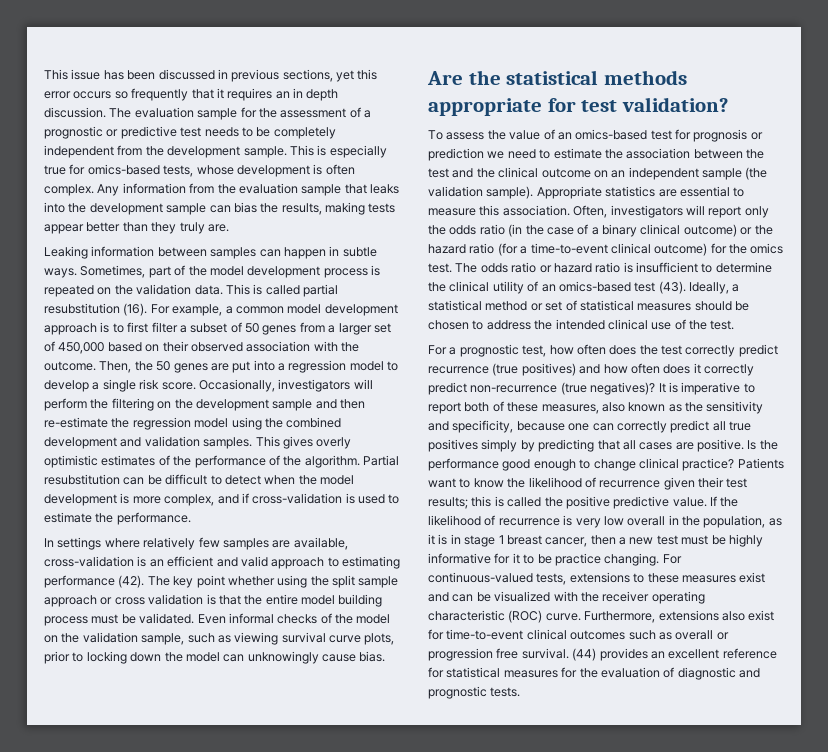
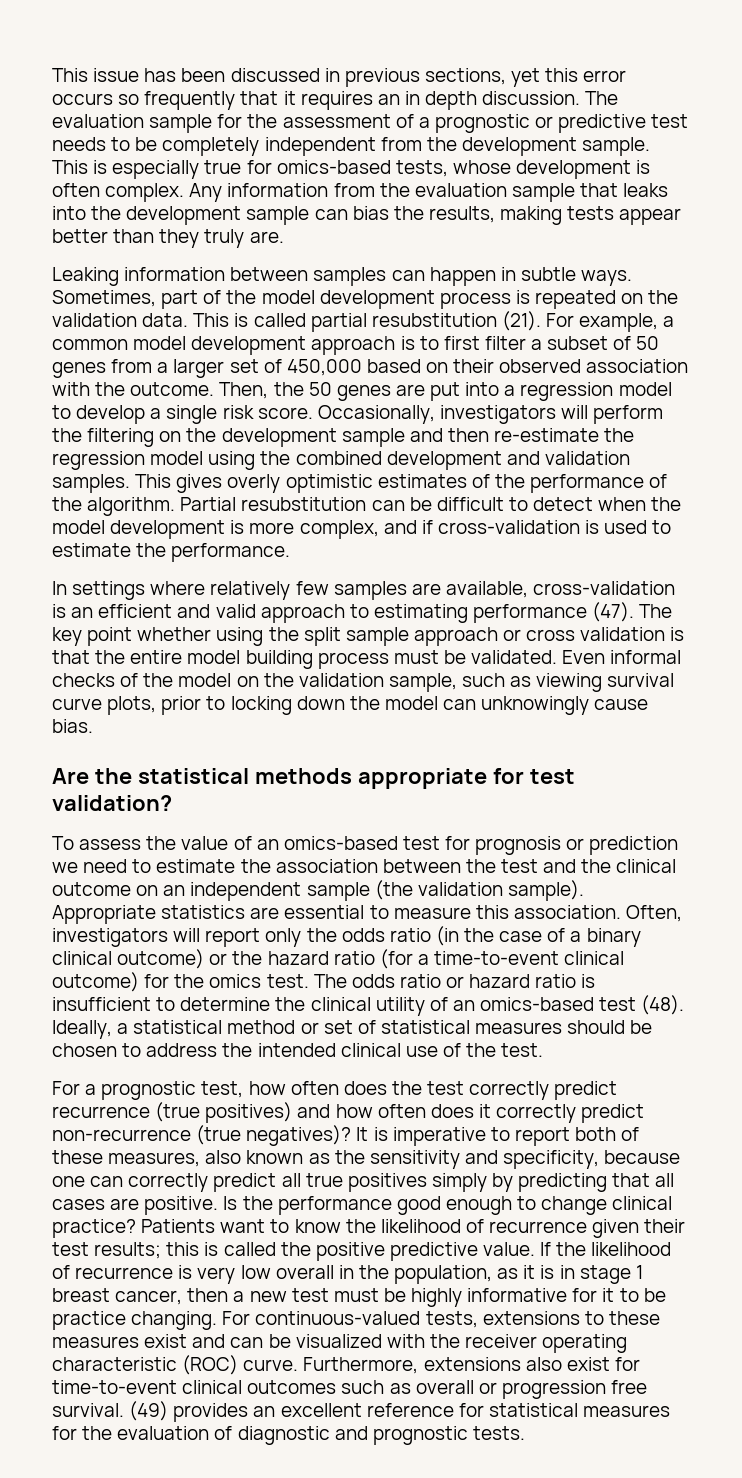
- This is called partial resubstitution (16).
+ This is called partial resubstitution (21).
- In settings where relatively few samples are available, cross-validation is an efficient and valid approach to estimating performance (42).
+ In settings where relatively few samples are available, cross-validation is an efficient and valid approach to estimating performance (47).
- The odds ratio or hazard ratio is insufficient to determine the clinical utility of an omics-based test (43).
+ The odds ratio or hazard ratio is insufficient to determine the clinical utility of an omics-based test (48).
- (44) provides an excellent reference for statistical measures for the evaluation of diagnostic and prognostic tests.
+ (49) provides an excellent reference for statistical measures for the evaluation of diagnostic and prognostic tests.

